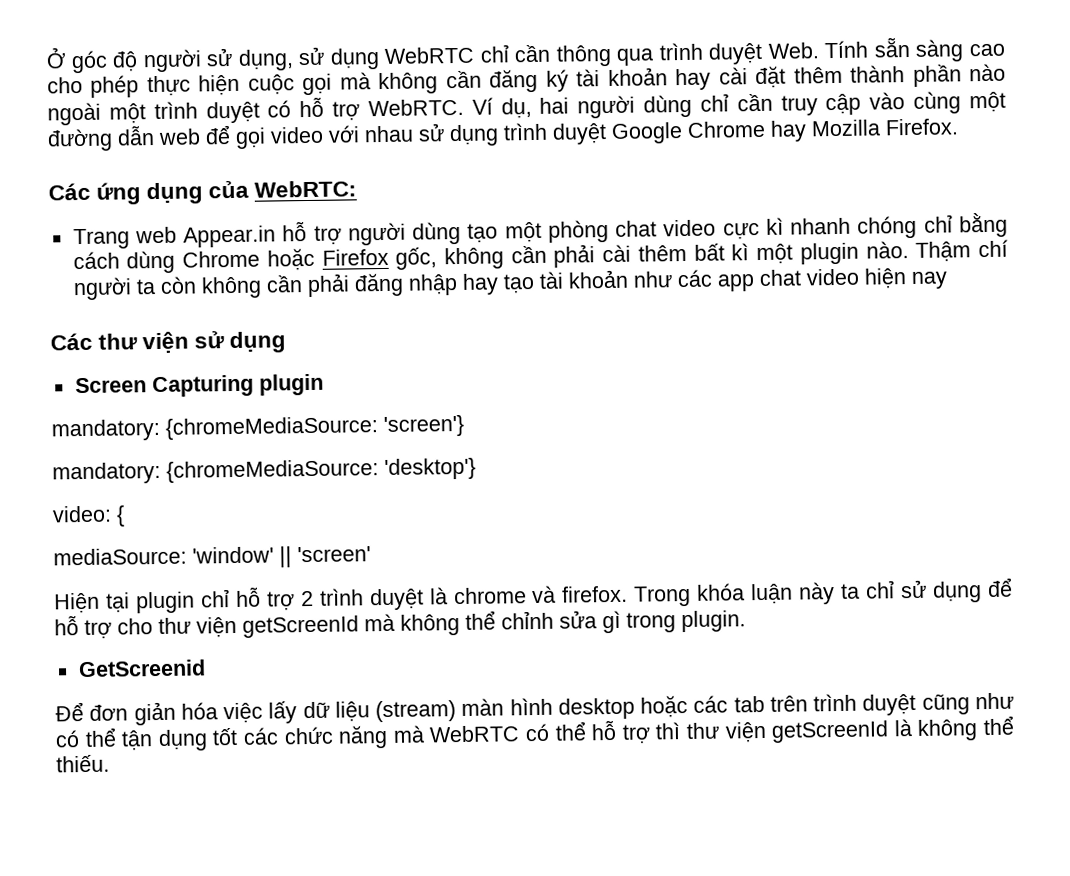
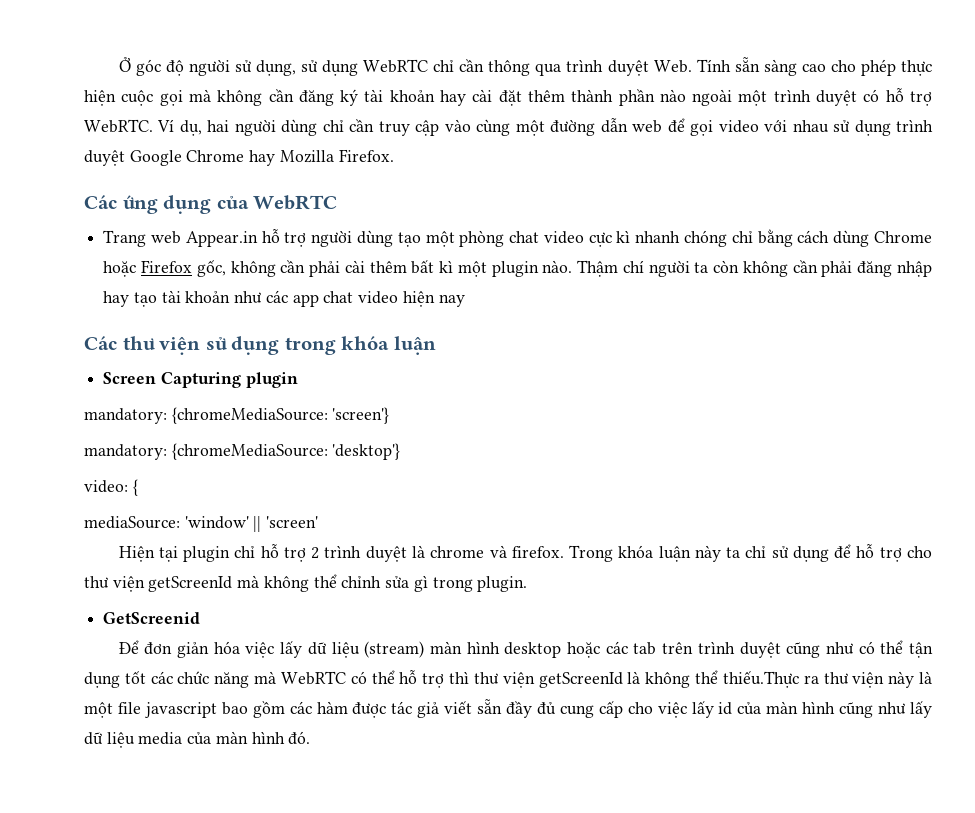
- Các ứng dụng của WebRTC:
+ Các ứng dụng của WebRTC
- Các thư viện sử dụng
+ Các thư viện sử dụng trong khóa luận
- Để đơn giản hóa việc lấy dữ liệu (stream) màn hình desktop hoặc các tab trên trình duyệt cũng như có thể tận dụng tốt các chức năng mà WebRTC có thể hỗ trợ thì thư viện getScreenId là không thể thiếu.
+ Để đơn giản hóa việc lấy dữ liệu (stream) màn hình desktop hoặc các tab trên trình duyệt cũng như có thể tận dụng tốt các chức năng mà WebRTC có thể hỗ trợ thì thư viện getScreenId là không thể thiếu.Thực ra thư viện này là một file javascript bao gồm các hàm được tác giả viết sẵn đầy đủ cung cấp cho việc lấy id của màn hình cũng như lấy dữ liệu media của màn hình đó.

